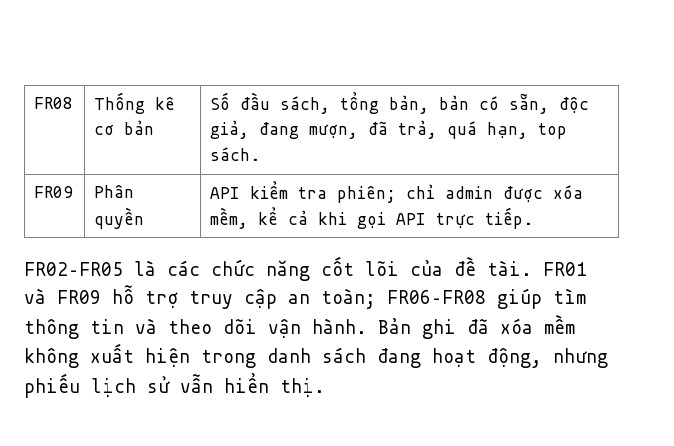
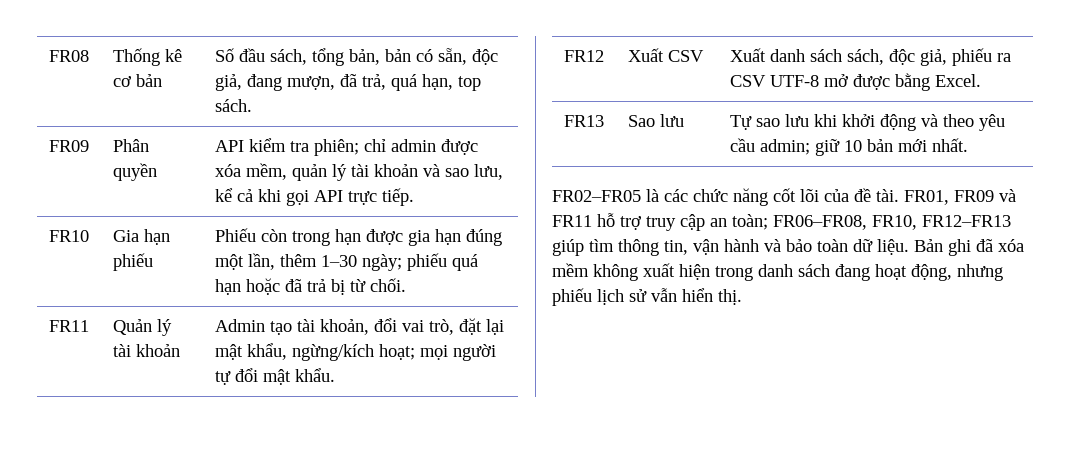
- FR09 | Phân quyền | API kiểm tra phiên; chỉ admin được xóa mềm, kể cả khi gọi API trực tiếp.
+ FR09 | Phân quyền | API kiểm tra phiên; chỉ admin được xóa mềm, quản lý tài khoản và sao lưu, kể cả khi gọi API trực tiếp.
+ FR10 | Gia hạn phiếu | Phiếu còn trong hạn được gia hạn đúng một lần, thêm 1–30 ngày; phiếu quá hạn hoặc đã trả bị từ chối.
+ FR11 | Quản lý tài khoản | Admin tạo tài khoản, đổi vai trò, đặt lại mật khẩu, ngừng/kích hoạt; mọi người tự đổi mật khẩu.
+ FR12 | Xuất CSV | Xuất danh sách sách, độc giả, phiếu ra CSV UTF-8 mở được bằng Excel.
+ FR13 | Sao lưu | Tự sao lưu khi khởi động và theo yêu cầu admin; giữ 10 bản mới nhất.
- FR01 và FR09 hỗ trợ truy cập an toàn; FR06–FR08 giúp tìm thông tin và theo dõi vận hành.
+ FR01, FR09 và FR11 hỗ trợ truy cập an toàn; FR06–FR08, FR10, FR12–FR13 giúp tìm thông tin, vận hành và bảo toàn dữ liệu.

